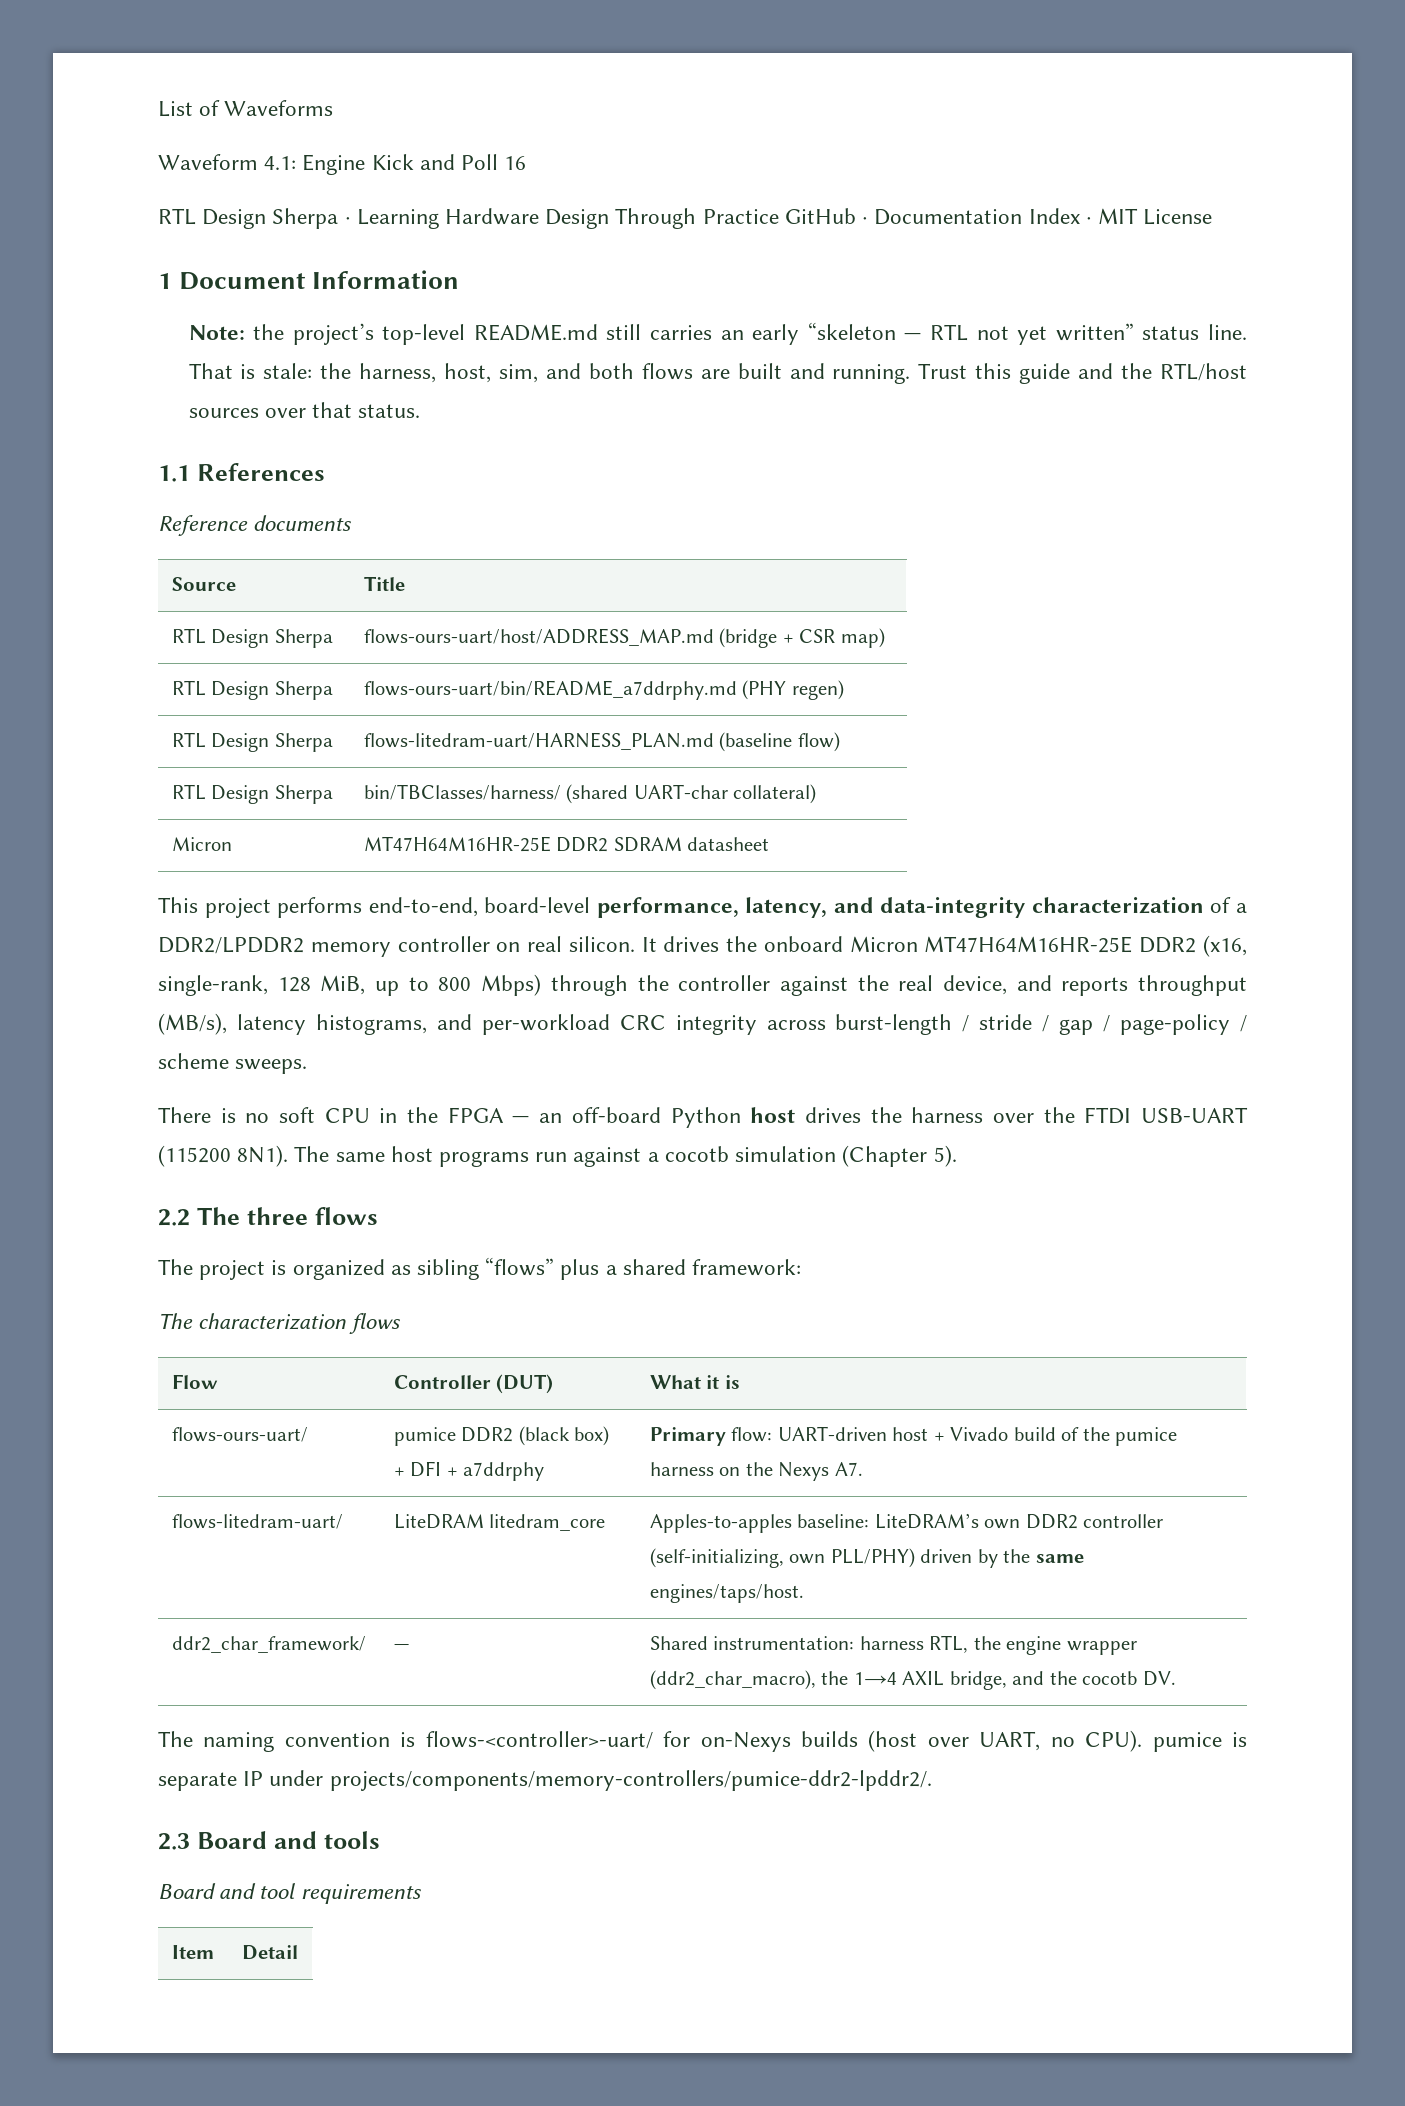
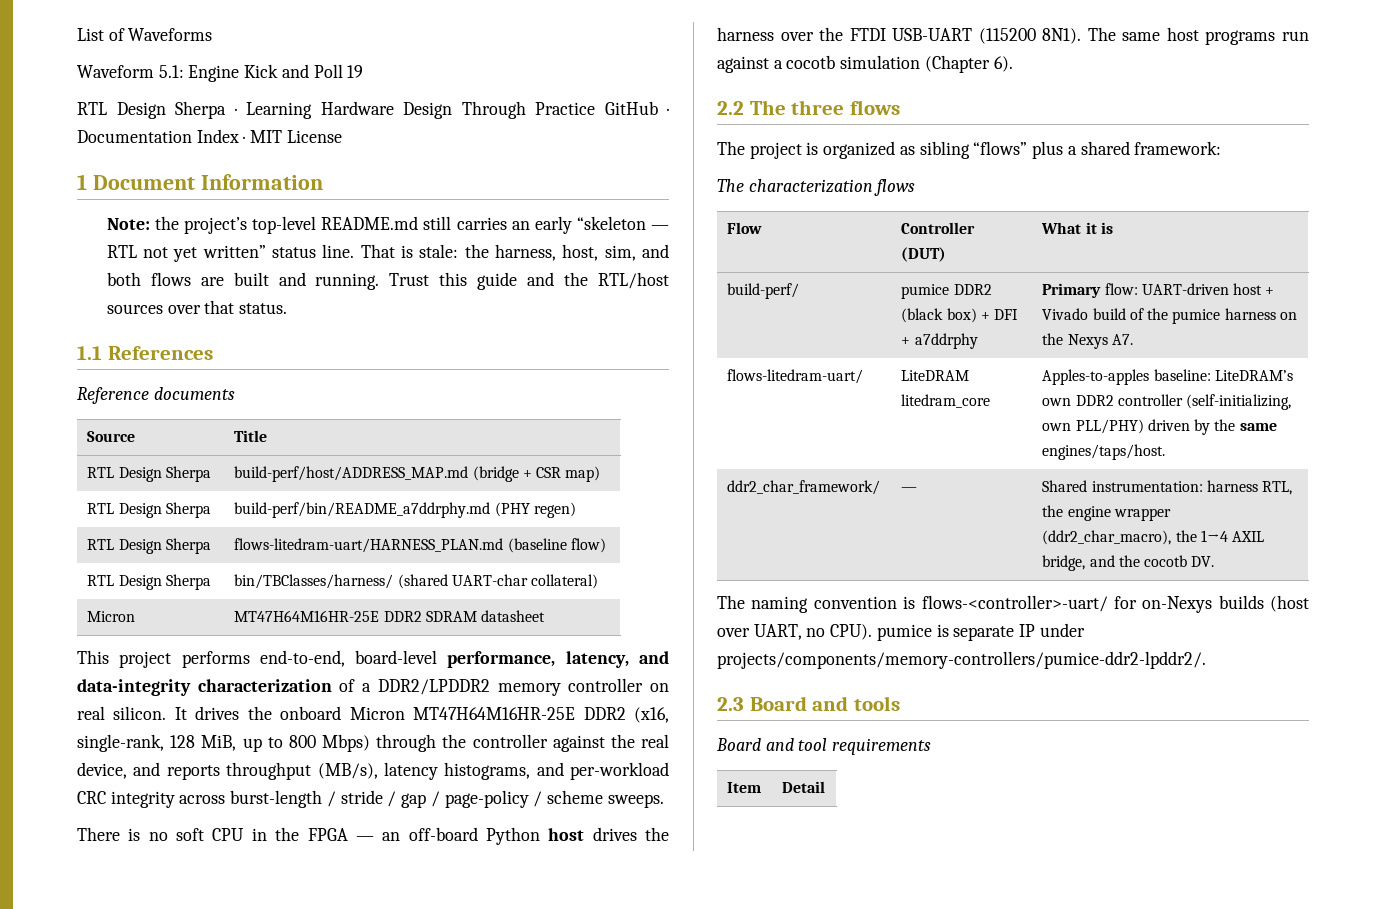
- Waveform 4.1: Engine Kick and Poll 16
+ Waveform 5.1: Engine Kick and Poll 19
- RTL Design Sherpa | flows-ours-uart/host/ADDRESS_MAP.md (bridge + CSR map)
+ RTL Design Sherpa | build-perf/host/ADDRESS_MAP.md (bridge + CSR map)
- RTL Design Sherpa | flows-ours-uart/bin/README_a7ddrphy.md (PHY regen)
+ RTL Design Sherpa | build-perf/bin/README_a7ddrphy.md (PHY regen)
- The same host programs run against a cocotb simulation (Chapter 5).
+ The same host programs run against a cocotb simulation (Chapter 6).
- flows-ours-uart/ | pumice DDR2 (black box) + DFI + a7ddrphy | Primary flow: UART-driven host + Vivado build of the pumice harness on the Nexys A7.
+ build-perf/ | pumice DDR2 (black box) + DFI + a7ddrphy | Primary flow: UART-driven host + Vivado build of the pumice harness on the Nexys A7.

